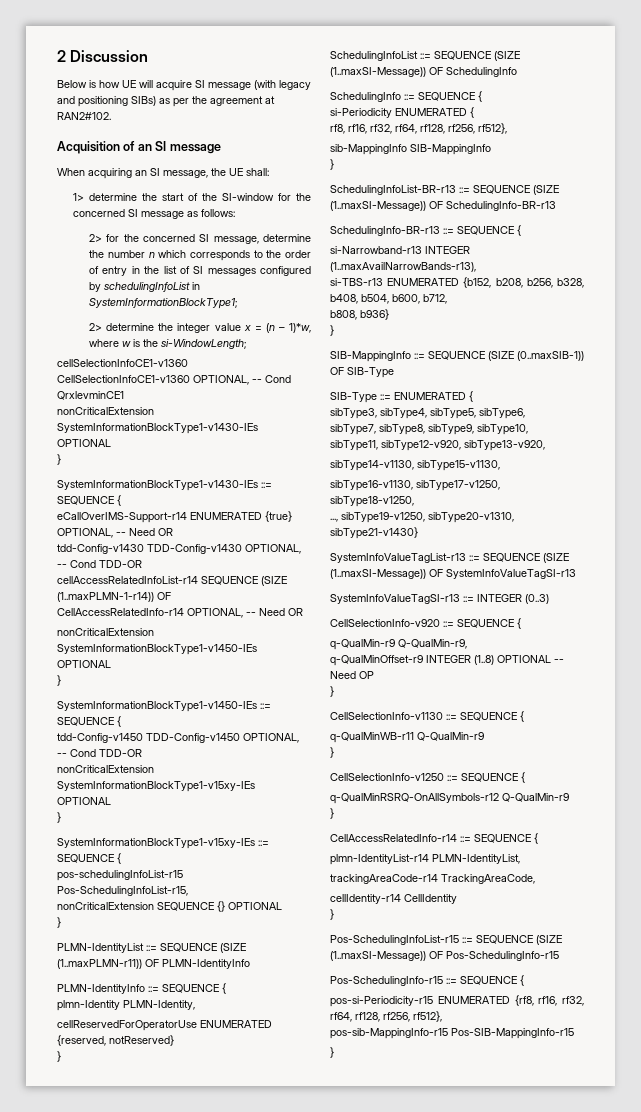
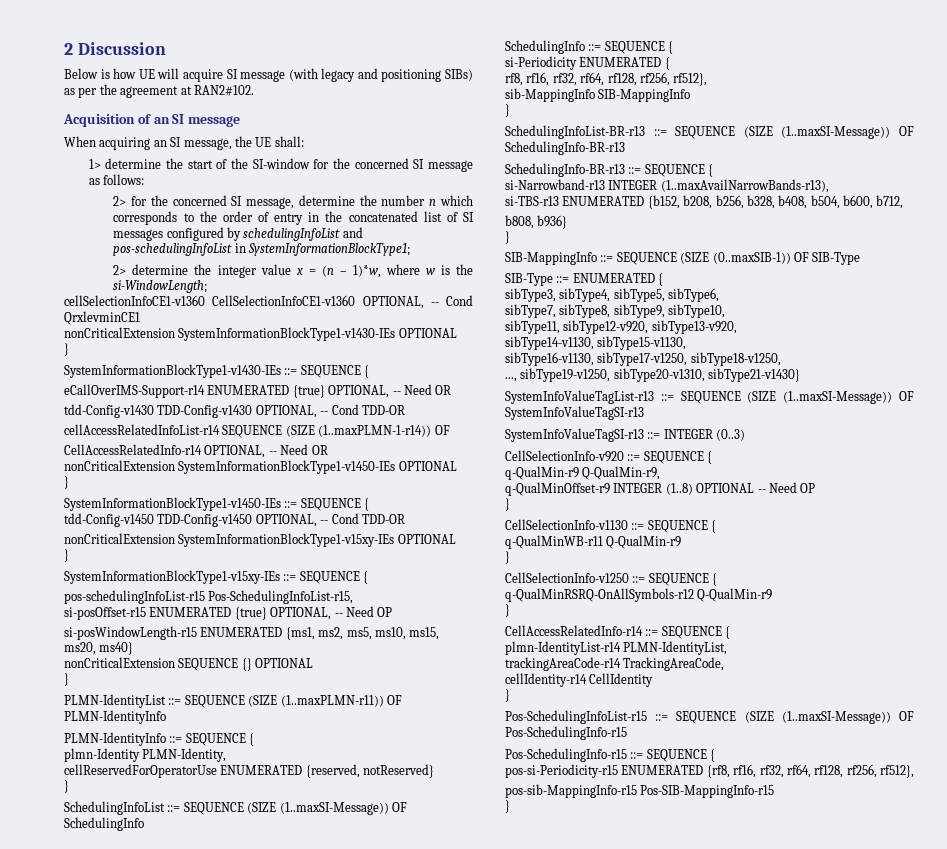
- 2> for the concerned SI message, determine the number n which corresponds to the order of entry in the list of SI messages configured by schedulingInfoList in SystemInformationBlockType1;
+ 2> for the concerned SI message, determine the number n which corresponds to the order of entry in the concatenated list of SI messages configured by schedulingInfoList and pos-schedulingInfoList in SystemInformationBlockType1;
+ si-posOffset-r15 ENUMERATED {true} OPTIONAL, -- Need OP
+ si-posWindowLength-r15 ENUMERATED {ms1, ms2, ms5, ms10, ms15, ms20, ms40}

